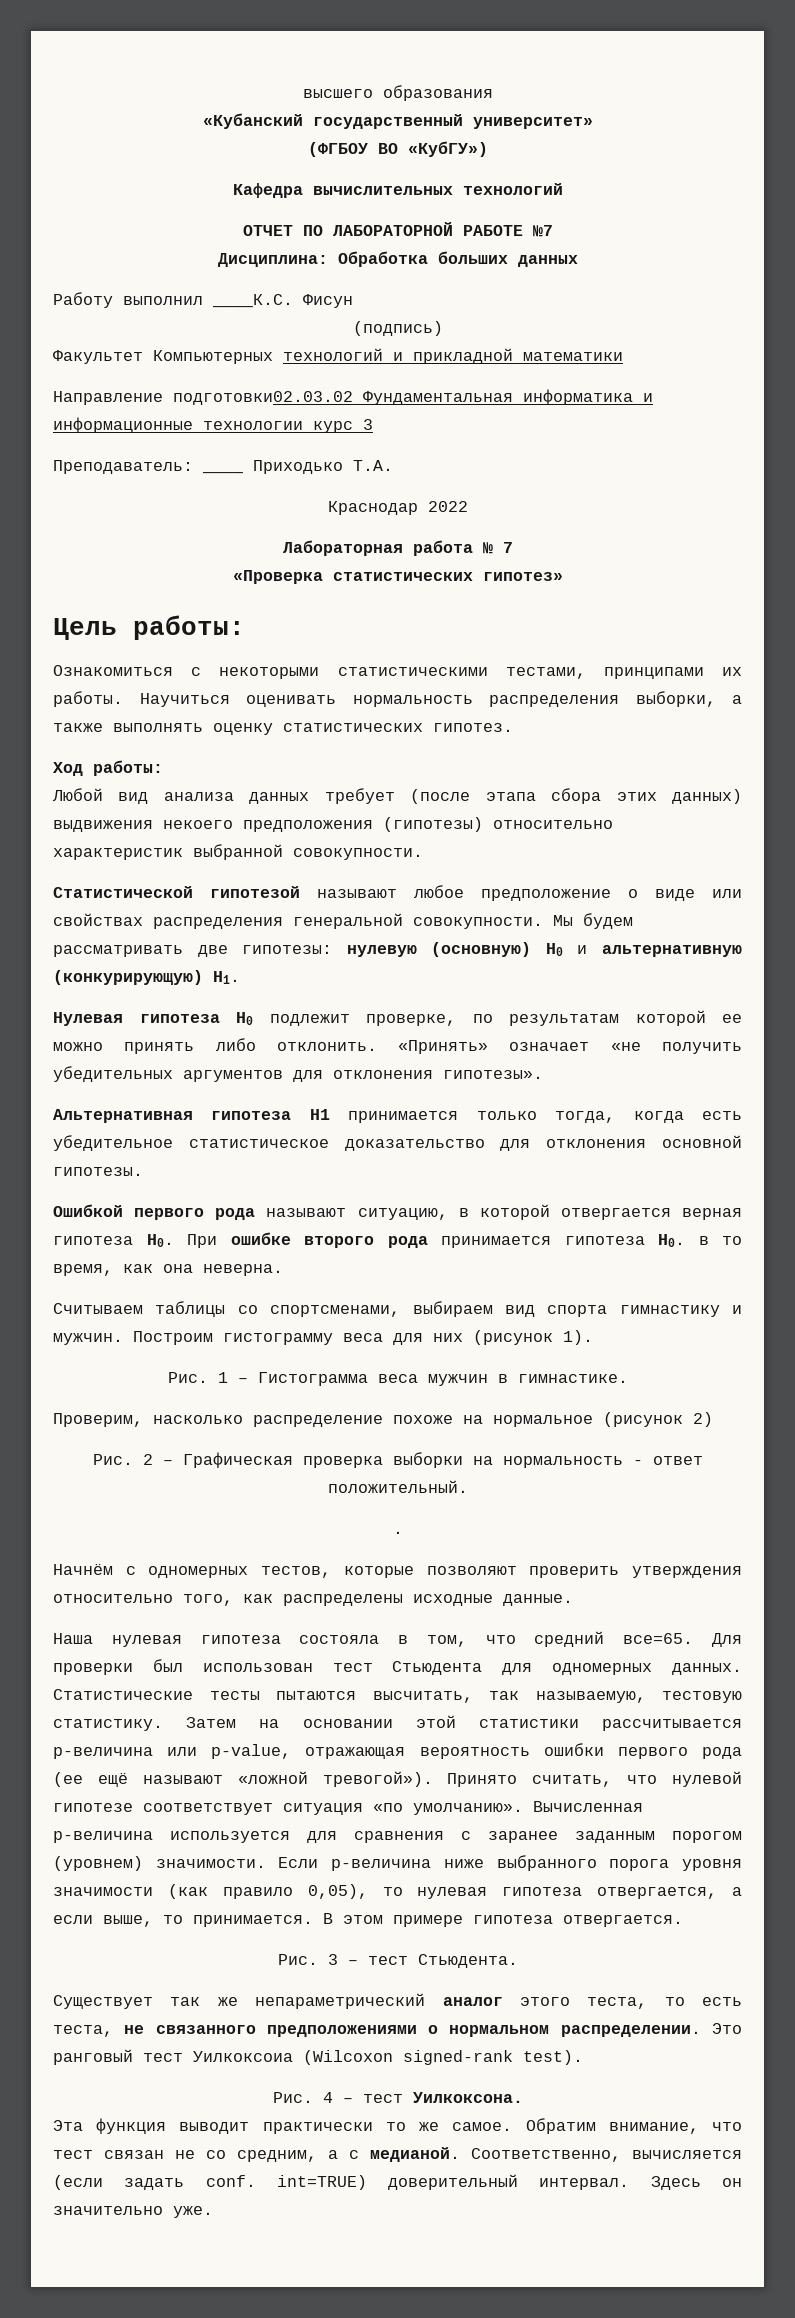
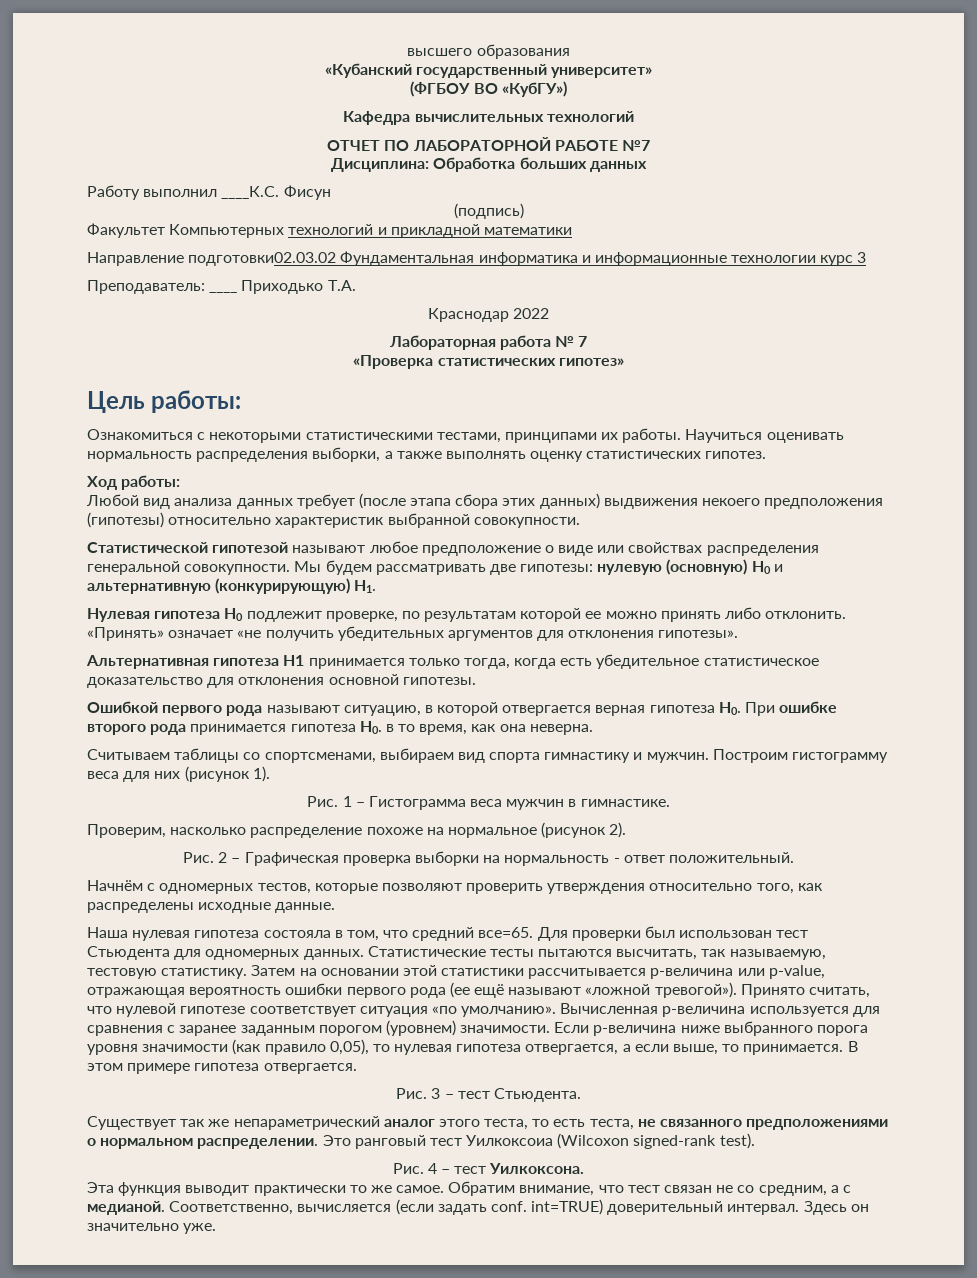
- Проверим, насколько распределение похоже на нормальное (рисунок 2)
+ Проверим, насколько распределение похоже на нормальное (рисунок 2).
- .

